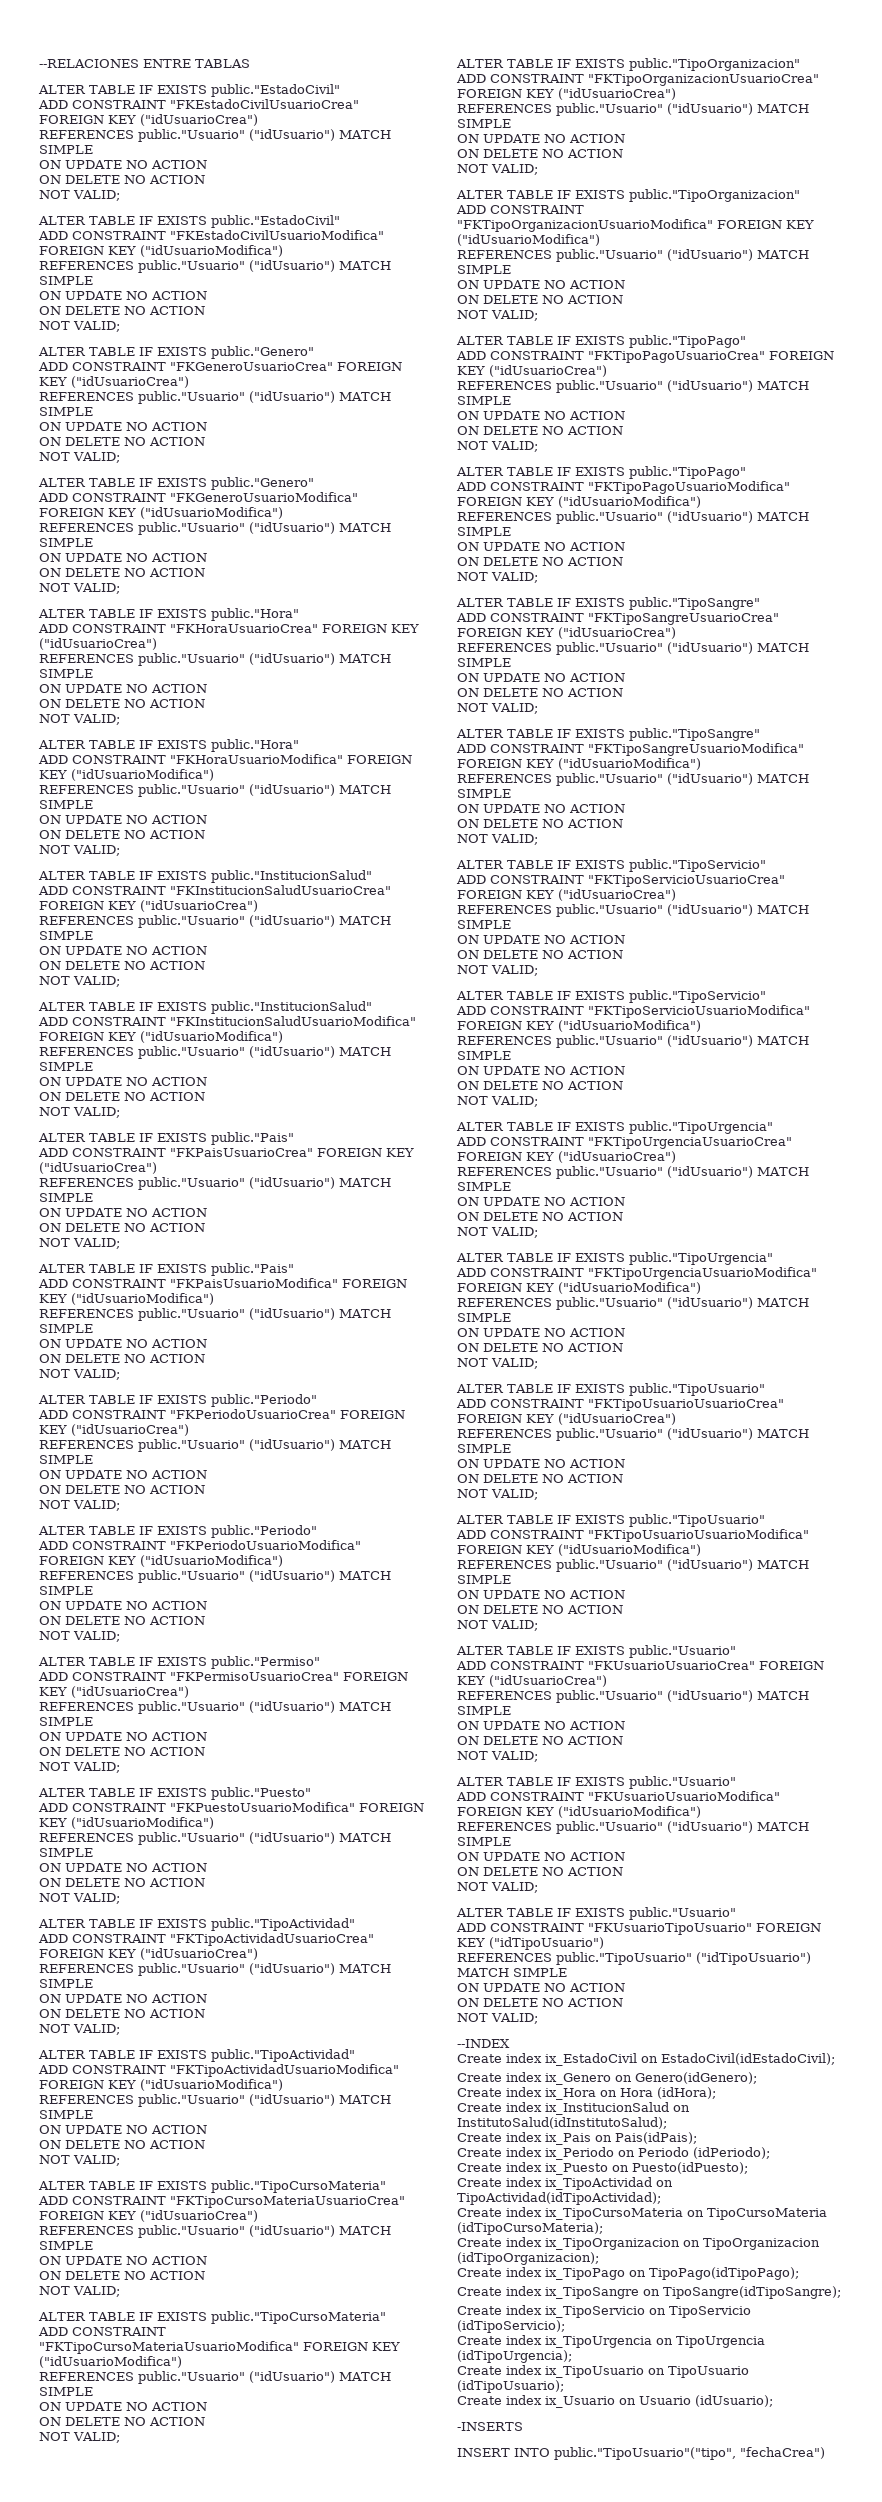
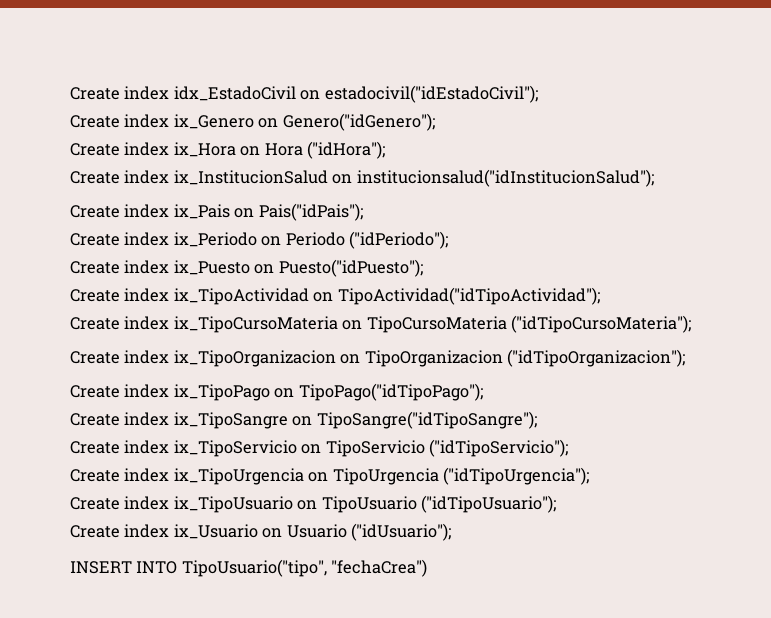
- --RELACIONES ENTRE TABLAS
- ALTER TABLE IF EXISTS public."EstadoCivil"
- ADD CONSTRAINT "FKEstadoCivilUsuarioCrea" FOREIGN KEY ("idUsuarioCrea")
- REFERENCES public."Usuario" ("idUsuario") MATCH SIMPLE
- ON UPDATE NO ACTION
- ON DELETE NO ACTION
- NOT VALID;
- ALTER TABLE IF EXISTS public."EstadoCivil"
- ADD CONSTRAINT "FKEstadoCivilUsuarioModifica" FOREIGN KEY ("idUsuarioModifica")
- REFERENCES public."Usuario" ("idUsuario") MATCH SIMPLE
- ON UPDATE NO ACTION
- ON DELETE NO ACTION
- NOT VALID;
- ALTER TABLE IF EXISTS public."Genero"
- ADD CONSTRAINT "FKGeneroUsuarioCrea" FOREIGN KEY ("idUsuarioCrea")
- REFERENCES public."Usuario" ("idUsuario") MATCH SIMPLE
- ON UPDATE NO ACTION
- ON DELETE NO ACTION
- NOT VALID;
- ALTER TABLE IF EXISTS public."Genero"
- ADD CONSTRAINT "FKGeneroUsuarioModifica" FOREIGN KEY ("idUsuarioModifica")
- REFERENCES public."Usuario" ("idUsuario") MATCH SIMPLE
- ON UPDATE NO ACTION
- ON DELETE NO ACTION
- NOT VALID;
- ALTER TABLE IF EXISTS public."Hora"
- ADD CONSTRAINT "FKHoraUsuarioCrea" FOREIGN KEY ("idUsuarioCrea")
- REFERENCES public."Usuario" ("idUsuario") MATCH SIMPLE
- ON UPDATE NO ACTION
- ON DELETE NO ACTION
- NOT VALID;
- ALTER TABLE IF EXISTS public."Hora"
- ADD CONSTRAINT "FKHoraUsuarioModifica" FOREIGN KEY ("idUsuarioModifica")
- REFERENCES public."Usuario" ("idUsuario") MATCH SIMPLE
- ON UPDATE NO ACTION
- ON DELETE NO ACTION
- NOT VALID;
- ALTER TABLE IF EXISTS public."InstitucionSalud"
- ADD CONSTRAINT "FKInstitucionSaludUsuarioCrea" FOREIGN KEY ("idUsuarioCrea")
- REFERENCES public."Usuario" ("idUsuario") MATCH SIMPLE
- ON UPDATE NO ACTION
- ON DELETE NO ACTION
- NOT VALID;
- ALTER TABLE IF EXISTS public."InstitucionSalud"
- ADD CONSTRAINT "FKInstitucionSaludUsuarioModifica" FOREIGN KEY ("idUsuarioModifica")
- REFERENCES public."Usuario" ("idUsuario") MATCH SIMPLE
- ON UPDATE NO ACTION
- ON DELETE NO ACTION
- NOT VALID;
- ALTER TABLE IF EXISTS public."Pais"
- ADD CONSTRAINT "FKPaisUsuarioCrea" FOREIGN KEY ("idUsuarioCrea")
- REFERENCES public."Usuario" ("idUsuario") MATCH SIMPLE
- ON UPDATE NO ACTION
- ON DELETE NO ACTION
- NOT VALID;
- ALTER TABLE IF EXISTS public."Pais"
- ADD CONSTRAINT "FKPaisUsuarioModifica" FOREIGN KEY ("idUsuarioModifica")
- REFERENCES public."Usuario" ("idUsuario") MATCH SIMPLE
- ON UPDATE NO ACTION
- ON DELETE NO ACTION
- NOT VALID;
- ALTER TABLE IF EXISTS public."Periodo"
- ADD CONSTRAINT "FKPeriodoUsuarioCrea" FOREIGN KEY ("idUsuarioCrea")
- REFERENCES public."Usuario" ("idUsuario") MATCH SIMPLE
- ON UPDATE NO ACTION
- ON DELETE NO ACTION
- NOT VALID;
- ALTER TABLE IF EXISTS public."Periodo"
- ADD CONSTRAINT "FKPeriodoUsuarioModifica" FOREIGN KEY ("idUsuarioModifica")
- REFERENCES public."Usuario" ("idUsuario") MATCH SIMPLE
- ON UPDATE NO ACTION
- ON DELETE NO ACTION
- NOT VALID;
- ALTER TABLE IF EXISTS public."Permiso"
- ADD CONSTRAINT "FKPermisoUsuarioCrea" FOREIGN KEY ("idUsuarioCrea")
- REFERENCES public."Usuario" ("idUsuario") MATCH SIMPLE
- ON UPDATE NO ACTION
- ON DELETE NO ACTION
- NOT VALID;
- ALTER TABLE IF EXISTS public."Puesto"
- ADD CONSTRAINT "FKPuestoUsuarioModifica" FOREIGN KEY ("idUsuarioModifica")
- REFERENCES public."Usuario" ("idUsuario") MATCH SIMPLE
- ON UPDATE NO ACTION
- ON DELETE NO ACTION
- NOT VALID;
- ALTER TABLE IF EXISTS public."TipoActividad"
- ADD CONSTRAINT "FKTipoActividadUsuarioCrea" FOREIGN KEY ("idUsuarioCrea")
- REFERENCES public."Usuario" ("idUsuario") MATCH SIMPLE
- ON UPDATE NO ACTION
- ON DELETE NO ACTION
- NOT VALID;
- ALTER TABLE IF EXISTS public."TipoActividad"
- ADD CONSTRAINT "FKTipoActividadUsuarioModifica" FOREIGN KEY ("idUsuarioModifica")
- REFERENCES public."Usuario" ("idUsuario") MATCH SIMPLE
- ON UPDATE NO ACTION
- ON DELETE NO ACTION
- NOT VALID;
- ALTER TABLE IF EXISTS public."TipoCursoMateria"
- ADD CONSTRAINT "FKTipoCursoMateriaUsuarioCrea" FOREIGN KEY ("idUsuarioCrea")
- REFERENCES public."Usuario" ("idUsuario") MATCH SIMPLE
- ON UPDATE NO ACTION
- ON DELETE NO ACTION
- NOT VALID;
- ALTER TABLE IF EXISTS public."TipoCursoMateria"
- ADD CONSTRAINT "FKTipoCursoMateriaUsuarioModifica" FOREIGN KEY ("idUsuarioModifica")
- REFERENCES public."Usuario" ("idUsuario") MATCH SIMPLE
- ON UPDATE NO ACTION
- ON DELETE NO ACTION
- NOT VALID;
- ALTER TABLE IF EXISTS public."TipoOrganizacion"
- ADD CONSTRAINT "FKTipoOrganizacionUsuarioCrea" FOREIGN KEY ("idUsuarioCrea")
- REFERENCES public."Usuario" ("idUsuario") MATCH SIMPLE
- ON UPDATE NO ACTION
- ON DELETE NO ACTION
- NOT VALID;
- ALTER TABLE IF EXISTS public."TipoOrganizacion"
- ADD CONSTRAINT "FKTipoOrganizacionUsuarioModifica" FOREIGN KEY ("idUsuarioModifica")
- REFERENCES public."Usuario" ("idUsuario") MATCH SIMPLE
- ON UPDATE NO ACTION
- ON DELETE NO ACTION
- NOT VALID;
- ALTER TABLE IF EXISTS public."TipoPago"
- ADD CONSTRAINT "FKTipoPagoUsuarioCrea" FOREIGN KEY ("idUsuarioCrea")
- REFERENCES public."Usuario" ("idUsuario") MATCH SIMPLE
- ON UPDATE NO ACTION
- ON DELETE NO ACTION
- NOT VALID;
- ALTER TABLE IF EXISTS public."TipoPago"
- ADD CONSTRAINT "FKTipoPagoUsuarioModifica" FOREIGN KEY ("idUsuarioModifica")
- REFERENCES public."Usuario" ("idUsuario") MATCH SIMPLE
- ON UPDATE NO ACTION
- ON DELETE NO ACTION
- NOT VALID;
- ALTER TABLE IF EXISTS public."TipoSangre"
- ADD CONSTRAINT "FKTipoSangreUsuarioCrea" FOREIGN KEY ("idUsuarioCrea")
- REFERENCES public."Usuario" ("idUsuario") MATCH SIMPLE
- ON UPDATE NO ACTION
- ON DELETE NO ACTION
- NOT VALID;
- ALTER TABLE IF EXISTS public."TipoSangre"
- ADD CONSTRAINT "FKTipoSangreUsuarioModifica" FOREIGN KEY ("idUsuarioModifica")
- REFERENCES public."Usuario" ("idUsuario") MATCH SIMPLE
- ON UPDATE NO ACTION
- ON DELETE NO ACTION
- NOT VALID;
- ALTER TABLE IF EXISTS public."TipoServicio"
- ADD CONSTRAINT "FKTipoServicioUsuarioCrea" FOREIGN KEY ("idUsuarioCrea")
- REFERENCES public."Usuario" ("idUsuario") MATCH SIMPLE
- ON UPDATE NO ACTION
- ON DELETE NO ACTION
- NOT VALID;
- ALTER TABLE IF EXISTS public."TipoServicio"
- ADD CONSTRAINT "FKTipoServicioUsuarioModifica" FOREIGN KEY ("idUsuarioModifica")
- REFERENCES public."Usuario" ("idUsuario") MATCH SIMPLE
- ON UPDATE NO ACTION
- ON DELETE NO ACTION
- NOT VALID;
- ALTER TABLE IF EXISTS public."TipoUrgencia"
- ADD CONSTRAINT "FKTipoUrgenciaUsuarioCrea" FOREIGN KEY ("idUsuarioCrea")
- REFERENCES public."Usuario" ("idUsuario") MATCH SIMPLE
- ON UPDATE NO ACTION
- ON DELETE NO ACTION
- NOT VALID;
- ALTER TABLE IF EXISTS public."TipoUrgencia"
- ADD CONSTRAINT "FKTipoUrgenciaUsuarioModifica" FOREIGN KEY ("idUsuarioModifica")
- REFERENCES public."Usuario" ("idUsuario") MATCH SIMPLE
- ON UPDATE NO ACTION
- ON DELETE NO ACTION
- NOT VALID;
- ALTER TABLE IF EXISTS public."TipoUsuario"
- ADD CONSTRAINT "FKTipoUsuarioUsuarioCrea" FOREIGN KEY ("idUsuarioCrea")
- REFERENCES public."Usuario" ("idUsuario") MATCH SIMPLE
- ON UPDATE NO ACTION
- ON DELETE NO ACTION
- NOT VALID;
- ALTER TABLE IF EXISTS public."TipoUsuario"
- ADD CONSTRAINT "FKTipoUsuarioUsuarioModifica" FOREIGN KEY ("idUsuarioModifica")
- REFERENCES public."Usuario" ("idUsuario") MATCH SIMPLE
- ON UPDATE NO ACTION
- ON DELETE NO ACTION
- NOT VALID;
- ALTER TABLE IF EXISTS public."Usuario"
- ADD CONSTRAINT "FKUsuarioUsuarioCrea" FOREIGN KEY ("idUsuarioCrea")
- REFERENCES public."Usuario" ("idUsuario") MATCH SIMPLE
- ON UPDATE NO ACTION
- ON DELETE NO ACTION
- NOT VALID;
- ALTER TABLE IF EXISTS public."Usuario"
- ADD CONSTRAINT "FKUsuarioUsuarioModifica" FOREIGN KEY ("idUsuarioModifica")
- REFERENCES public."Usuario" ("idUsuario") MATCH SIMPLE
- ON UPDATE NO ACTION
- ON DELETE NO ACTION
- NOT VALID;
- ALTER TABLE IF EXISTS public."Usuario"
- ADD CONSTRAINT "FKUsuarioTipoUsuario" FOREIGN KEY ("idTipoUsuario")
- REFERENCES public."TipoUsuario" ("idTipoUsuario") MATCH SIMPLE
- ON UPDATE NO ACTION
- ON DELETE NO ACTION
- NOT VALID;
- --INDEX
- Create index ix_EstadoCivil on EstadoCivil(idEstadoCivil);
+ Create index idx_EstadoCivil on estadocivil("idEstadoCivil");
- Create index ix_Genero on Genero(idGenero);
+ Create index ix_Genero on Genero("idGenero");
- Create index ix_Hora on Hora (idHora);
+ Create index ix_Hora on Hora ("idHora");
- Create index ix_InstitucionSalud on InstitutoSalud(idInstitutoSalud);
+ Create index ix_InstitucionSalud on institucionsalud("idInstitucionSalud");
- Create index ix_Pais on Pais(idPais);
+ Create index ix_Pais on Pais("idPais");
- Create index ix_Periodo on Periodo (idPeriodo);
+ Create index ix_Periodo on Periodo ("idPeriodo");
- Create index ix_Puesto on Puesto(idPuesto);
+ Create index ix_Puesto on Puesto("idPuesto");
- Create index ix_TipoActividad on TipoActividad(idTipoActividad);
+ Create index ix_TipoActividad on TipoActividad("idTipoActividad");
- Create index ix_TipoCursoMateria on TipoCursoMateria (idTipoCursoMateria);
+ Create index ix_TipoCursoMateria on TipoCursoMateria ("idTipoCursoMateria");
- Create index ix_TipoOrganizacion on TipoOrganizacion (idTipoOrganizacion);
+ Create index ix_TipoOrganizacion on TipoOrganizacion ("idTipoOrganizacion");
- Create index ix_TipoPago on TipoPago(idTipoPago);
+ Create index ix_TipoPago on TipoPago("idTipoPago");
- Create index ix_TipoSangre on TipoSangre(idTipoSangre);
+ Create index ix_TipoSangre on TipoSangre("idTipoSangre");
- Create index ix_TipoServicio on TipoServicio (idTipoServicio);
+ Create index ix_TipoServicio on TipoServicio ("idTipoServicio");
- Create index ix_TipoUrgencia on TipoUrgencia (idTipoUrgencia);
+ Create index ix_TipoUrgencia on TipoUrgencia ("idTipoUrgencia");
- Create index ix_TipoUsuario on TipoUsuario (idTipoUsuario);
+ Create index ix_TipoUsuario on TipoUsuario ("idTipoUsuario");
- Create index ix_Usuario on Usuario (idUsuario);
- -INSERTS
+ Create index ix_Usuario on Usuario ("idUsuario");
- INSERT INTO public."TipoUsuario"("tipo", "fechaCrea")
+ INSERT INTO TipoUsuario("tipo", "fechaCrea")

